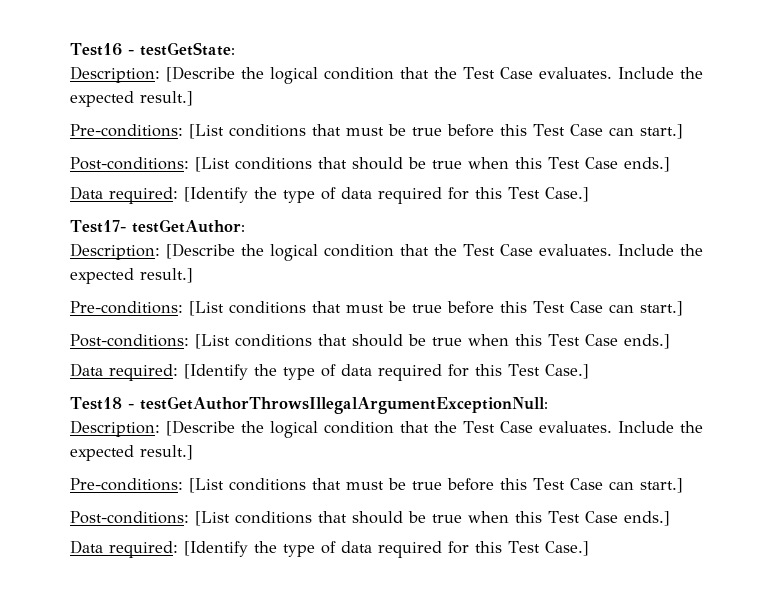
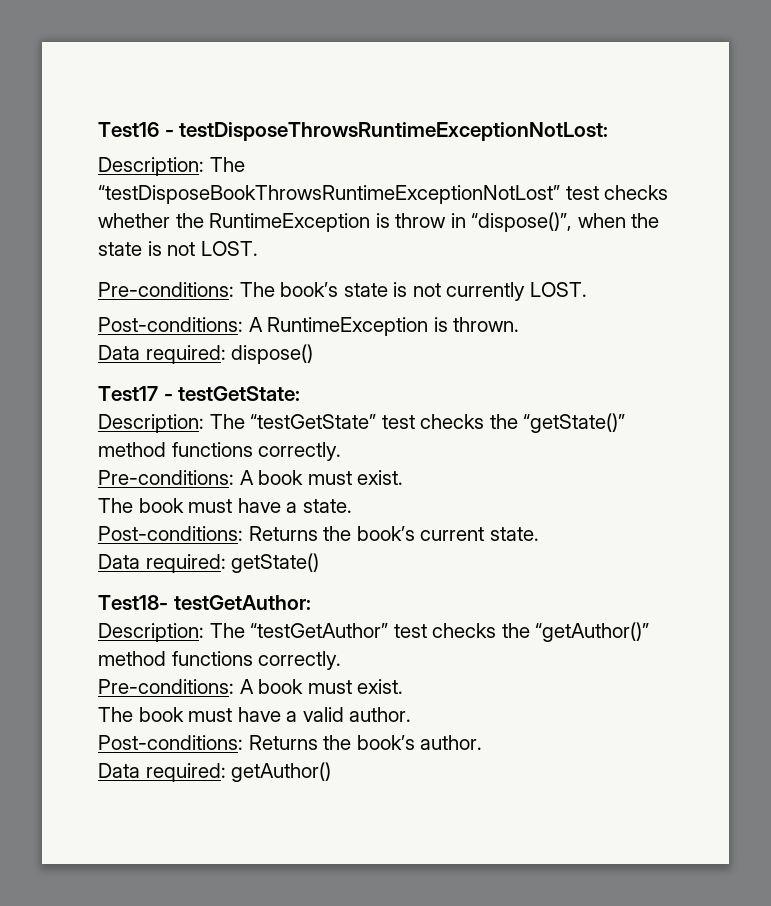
- Test16 - testGetState:
- Description: [Describe the logical condition that the Test Case evaluates. Include the expected result.]
- Pre-conditions: [List conditions that must be true before this Test Case can start.]
- Post-conditions: [List conditions that should be true when this Test Case ends.]
- Data required: [Identify the type of data required for this Test Case.]
- Test17- testGetAuthor:
- Description: [Describe the logical condition that the Test Case evaluates. Include the expected result.]
- Pre-conditions: [List conditions that must be true before this Test Case can start.]
- Post-conditions: [List conditions that should be true when this Test Case ends.]
- Data required: [Identify the type of data required for this Test Case.]
- Test18 - testGetAuthorThrowsIllegalArgumentExceptionNull:
- Description: [Describe the logical condition that the Test Case evaluates. Include the expected result.]
- Pre-conditions: [List conditions that must be true before this Test Case can start.]
- Post-conditions: [List conditions that should be true when this Test Case ends.]
- Data required: [Identify the type of data required for this Test Case.]
+ Test16 - testDisposeThrowsRuntimeExceptionNotLost:
+ Description: The “testDisposeBookThrowsRuntimeExceptionNotLost” test checks whether the RuntimeException is throw in “dispose()”, when the state is not LOST.
+ Pre-conditions: The book’s state is not currently LOST.
+ Post-conditions: A RuntimeException is thrown.
+ Data required: dispose()
+ Test17 - testGetState:
+ Description: The “testGetState” test checks the “getState()” method functions correctly.
+ Pre-conditions: A book must exist.
+ The book must have a state.
+ Post-conditions: Returns the book’s current state.
+ Data required: getState()
+ Test18- testGetAuthor:
+ Description: The “testGetAuthor” test checks the “getAuthor()” method functions correctly.
+ Pre-conditions: A book must exist.
+ The book must have a valid author.
+ Post-conditions: Returns the book’s author.
+ Data required: getAuthor()

